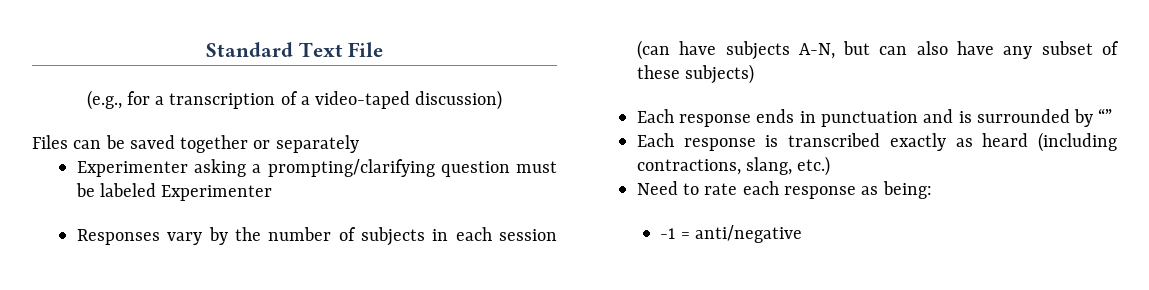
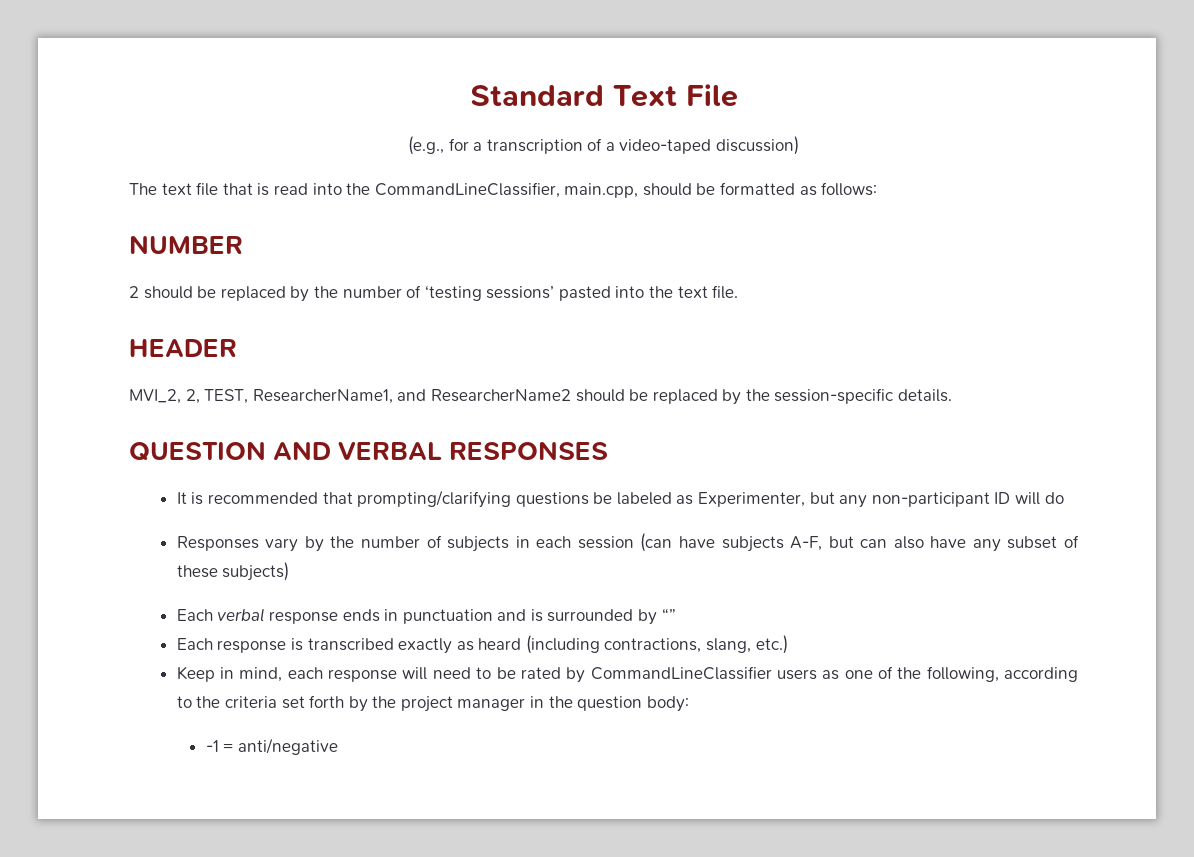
- Files can be saved together or separately
- Experimenter asking a prompting/clarifying question must be labeled Experimenter
+ The text file that is read into the CommandLineClassifier, main.cpp, should be formatted as follows:
+ NUMBER
+ 2 should be replaced by the number of ‘testing sessions’ pasted into the text file.
+ HEADER
+ MVI_2, 2, TEST, ResearcherName1, and ResearcherName2 should be replaced by the session-specific details.
+ QUESTION AND VERBAL RESPONSES
+ It is recommended that prompting/clarifying questions be labeled as Experimenter, but any non-participant ID will do
- Responses vary by the number of subjects in each session (can have subjects A-N, but can also have any subset of these subjects)
+ Responses vary by the number of subjects in each session (can have subjects A-F, but can also have any subset of these subjects)
- Each response ends in punctuation and is surrounded by “”
+ Each verbal response ends in punctuation and is surrounded by “”
- Need to rate each response as being:
+ Keep in mind, each response will need to be rated by CommandLineClassifier users as one of the following, according to the criteria set forth by the project manager in the question body:

